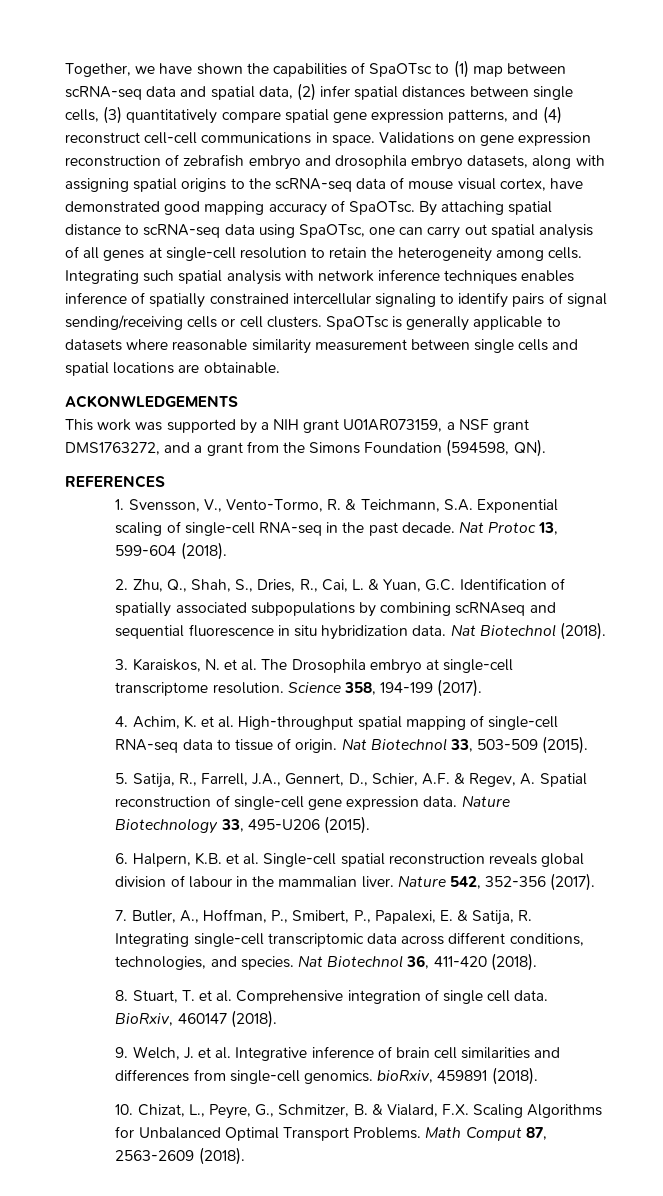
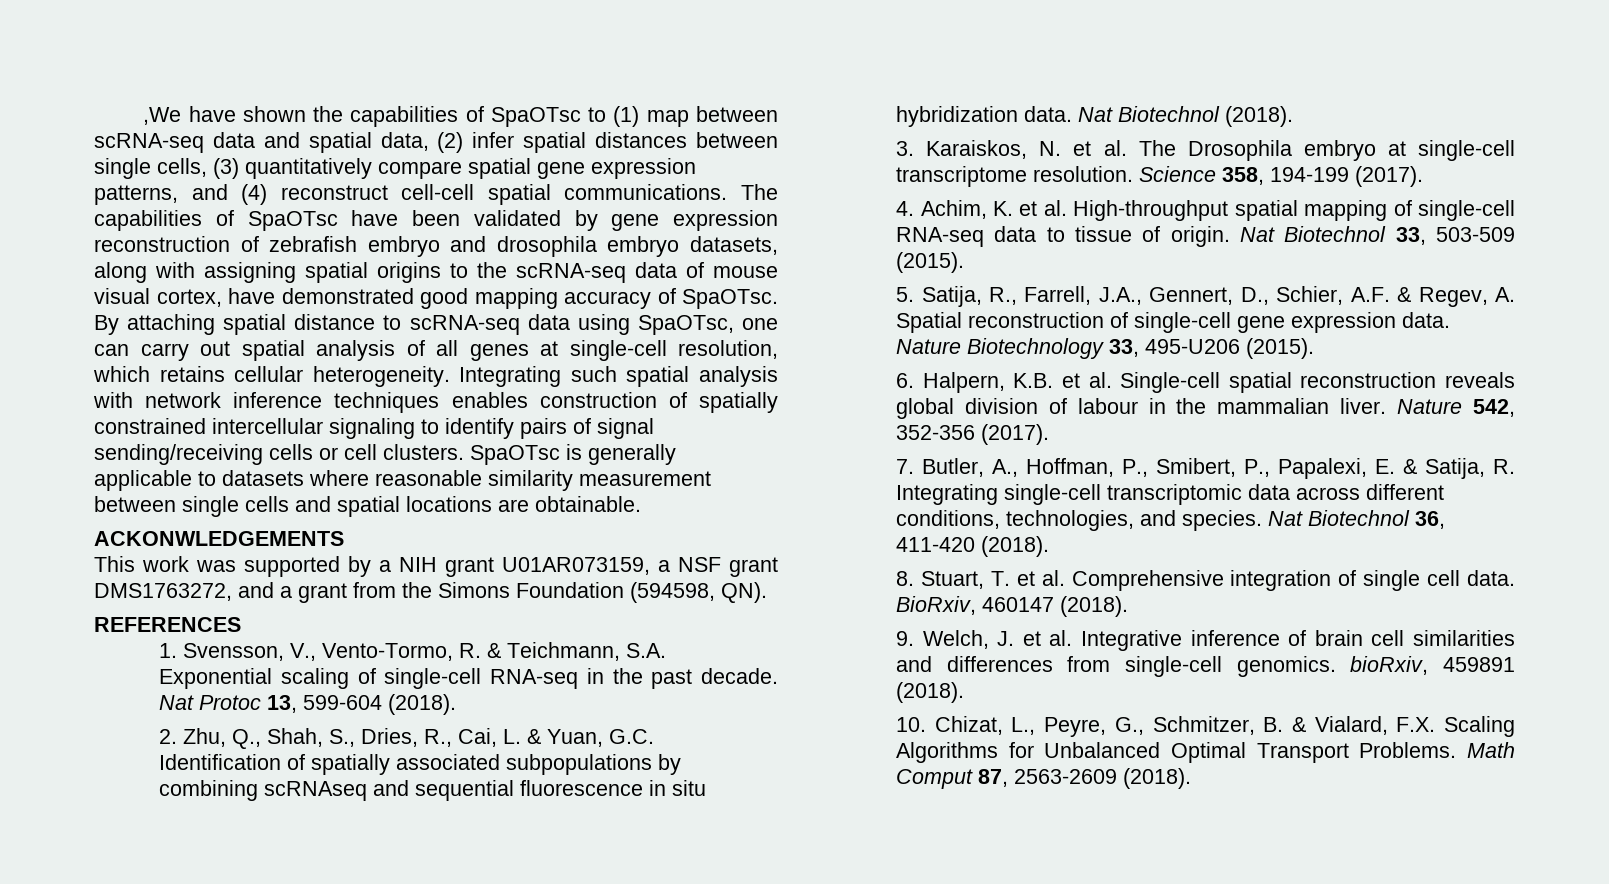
- Together, we have shown the capabilities of SpaOTsc to (1) map between scRNA-seq data and spatial data, (2) infer spatial distances between single cells, (3) quantitatively compare spatial gene expression patterns, and (4) reconstruct cell-cell communications in space. Validations on gene expression reconstruction of zebrafish embryo and drosophila embryo datasets, along with assigning spatial origins to the scRNA-seq data of mouse visual cortex, have demonstrated good mapping accuracy of SpaOTsc.
+ ,We have shown the capabilities of SpaOTsc to (1) map between scRNA-seq data and spatial data, (2) infer spatial distances between single cells, (3) quantitatively compare spatial gene expression patterns, and (4) reconstruct cell-cell spatial communications. The capabilities of SpaOTsc have been validated by gene expression reconstruction of zebrafish embryo and drosophila embryo datasets, along with assigning spatial origins to the scRNA-seq data of mouse visual cortex, have demonstrated good mapping accuracy of SpaOTsc.
- By attaching spatial distance to scRNA-seq data using SpaOTsc, one can carry out spatial analysis of all genes at single-cell resolution to retain the heterogeneity among cells.
+ By attaching spatial distance to scRNA-seq data using SpaOTsc, one can carry out spatial analysis of all genes at single-cell resolution, which retains cellular heterogeneity.
- Integrating such spatial analysis with network inference techniques enables inference of spatially constrained intercellular signaling to identify pairs of signal sending/receiving cells or cell clusters.
+ Integrating such spatial analysis with network inference techniques enables construction of spatially constrained intercellular signaling to identify pairs of signal sending/receiving cells or cell clusters.

